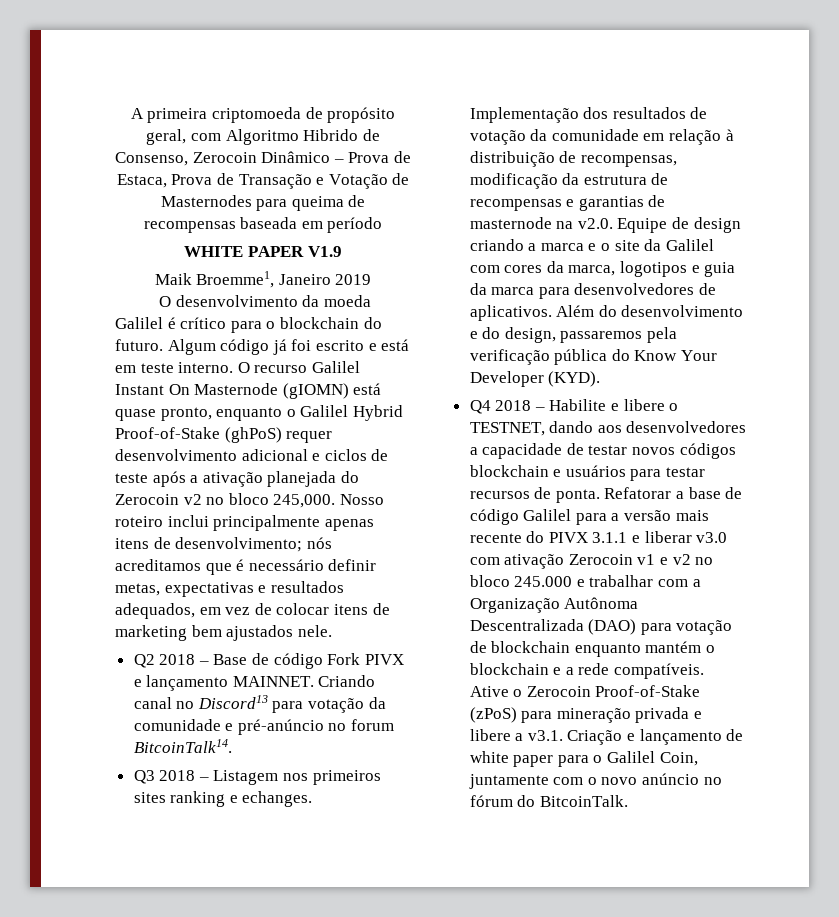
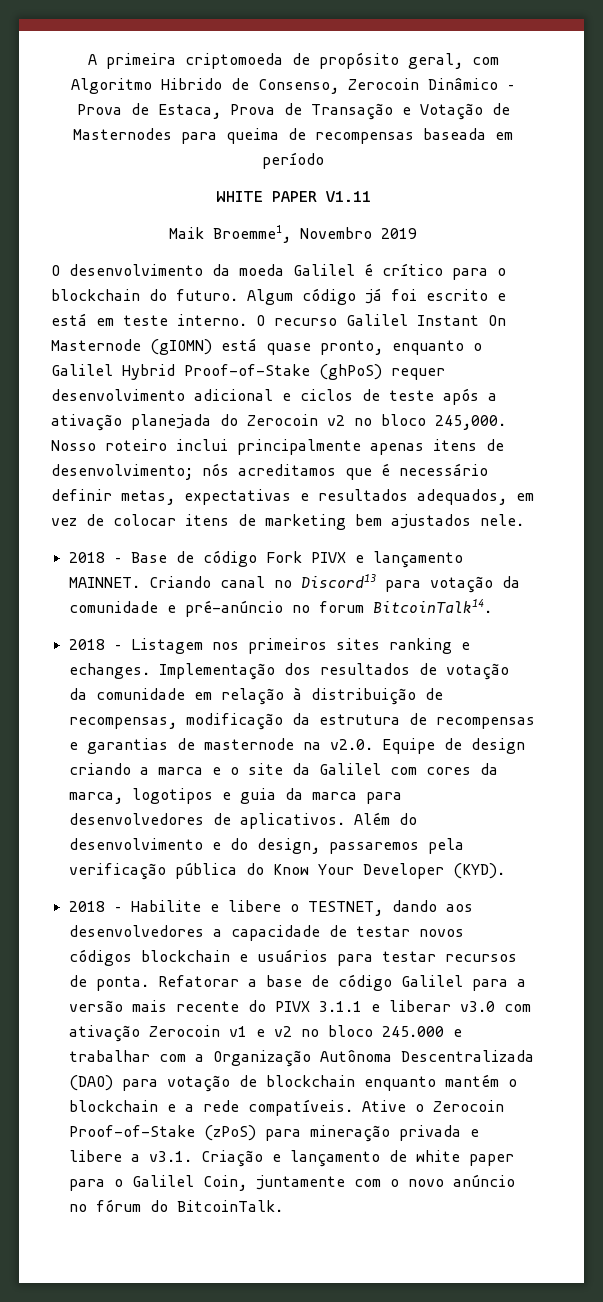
- WHITE PAPER V1.9
+ WHITE PAPER V1.11
- Maik Broemme1, Janeiro 2019
+ Maik Broemme1, Novembro 2019
- Q2 2018 – Base de código Fork PIVX e lançamento MAINNET.
+ 2018 – Base de código Fork PIVX e lançamento MAINNET.
- Q3 2018 – Listagem nos primeiros sites ranking e echanges.
+ 2018 – Listagem nos primeiros sites ranking e echanges.
- Q4 2018 – Habilite e libere o TESTNET, dando aos desenvolvedores a capacidade de testar novos códigos blockchain e usuários para testar recursos de ponta.
+ 2018 – Habilite e libere o TESTNET, dando aos desenvolvedores a capacidade de testar novos códigos blockchain e usuários para testar recursos de ponta.

